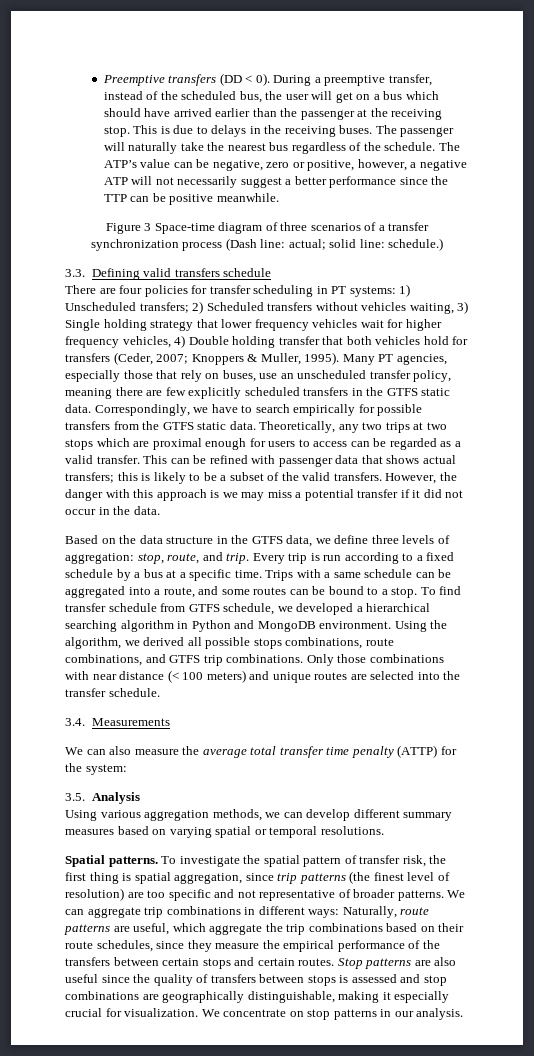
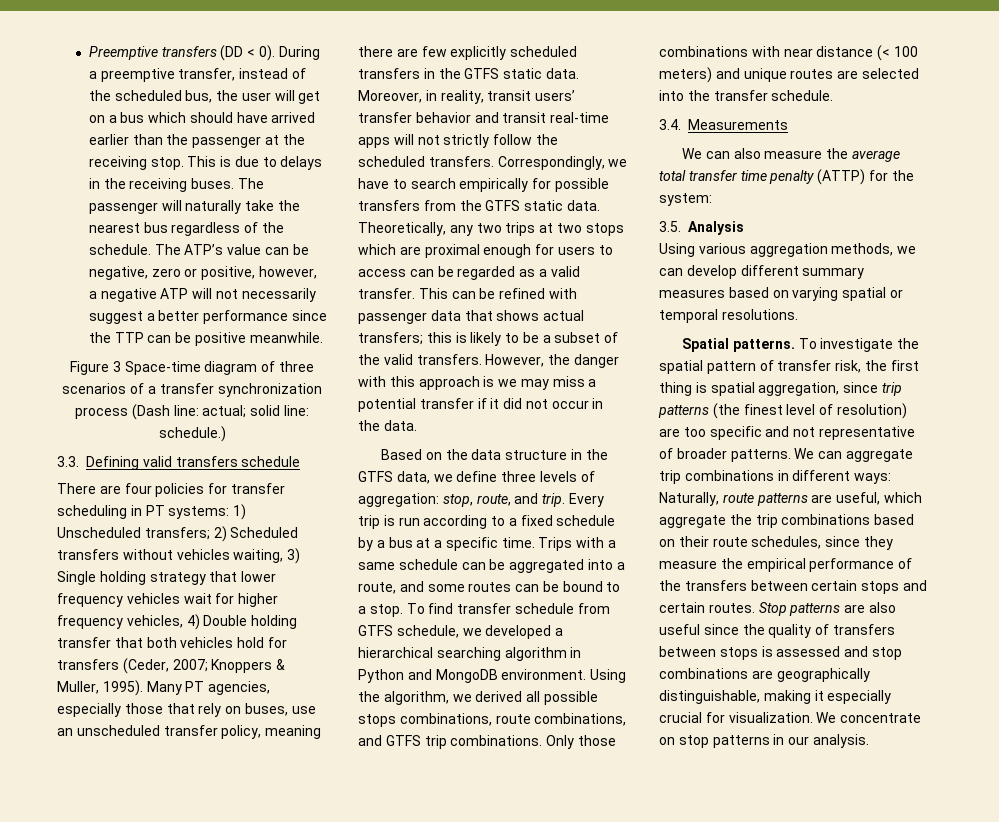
+ Moreover, in reality, transit users’ transfer behavior and transit real-time apps will not strictly follow the scheduled transfers.

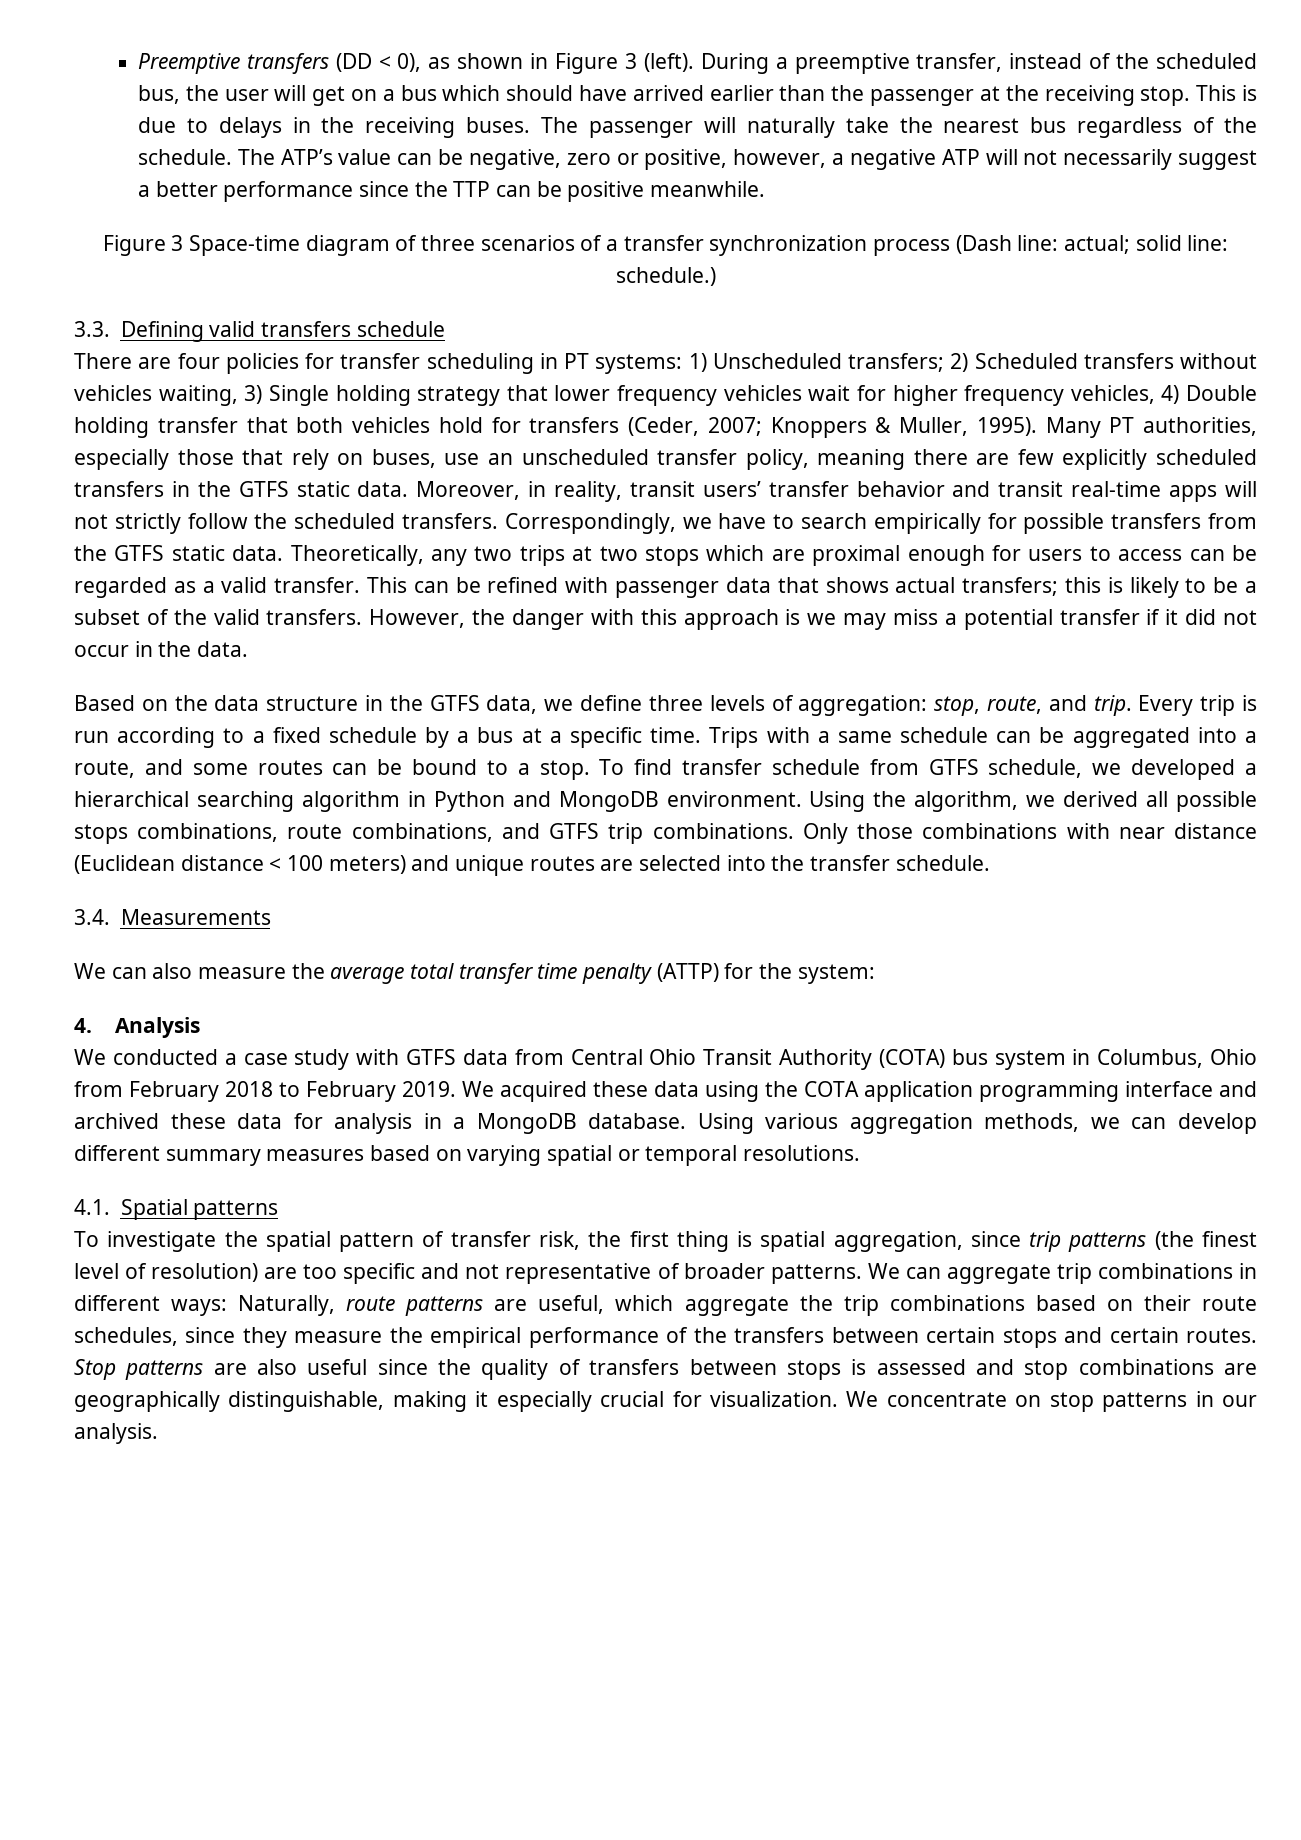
- Preemptive transfers (DD < 0).
+ Preemptive transfers (DD < 0), as shown in Figure 3 (left).
- Many PT agencies, especially those that rely on buses, use an unscheduled transfer policy, meaning there are few explicitly scheduled transfers in the GTFS static data.
+ Many PT authorities, especially those that rely on buses, use an unscheduled transfer policy, meaning there are few explicitly scheduled transfers in the GTFS static data.
- Only those combinations with near distance (< 100 meters) and unique routes are selected into the transfer schedule.
+ Only those combinations with near distance (Euclidean distance < 100 meters) and unique routes are selected into the transfer schedule.
- 3.5. Analysis
+ 4. Analysis
+ We conducted a case study with GTFS data from Central Ohio Transit Authority (COTA) bus system in Columbus, Ohio from February 2018 to February 2019. We acquired these data using the COTA application programming interface and archived these data for analysis in a MongoDB database.
- Spatial patterns. To investigate the spatial pattern of transfer risk, the first thing is spatial aggregation, since trip patterns (the finest level of resolution) are too specific and not representative of broader patterns.
+ 4.1. Spatial patterns
+ To investigate the spatial pattern of transfer risk, the first thing is spatial aggregation, since trip patterns (the finest level of resolution) are too specific and not representative of broader patterns.

